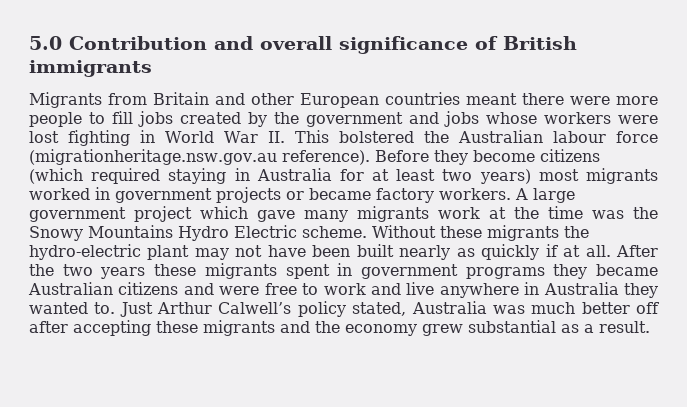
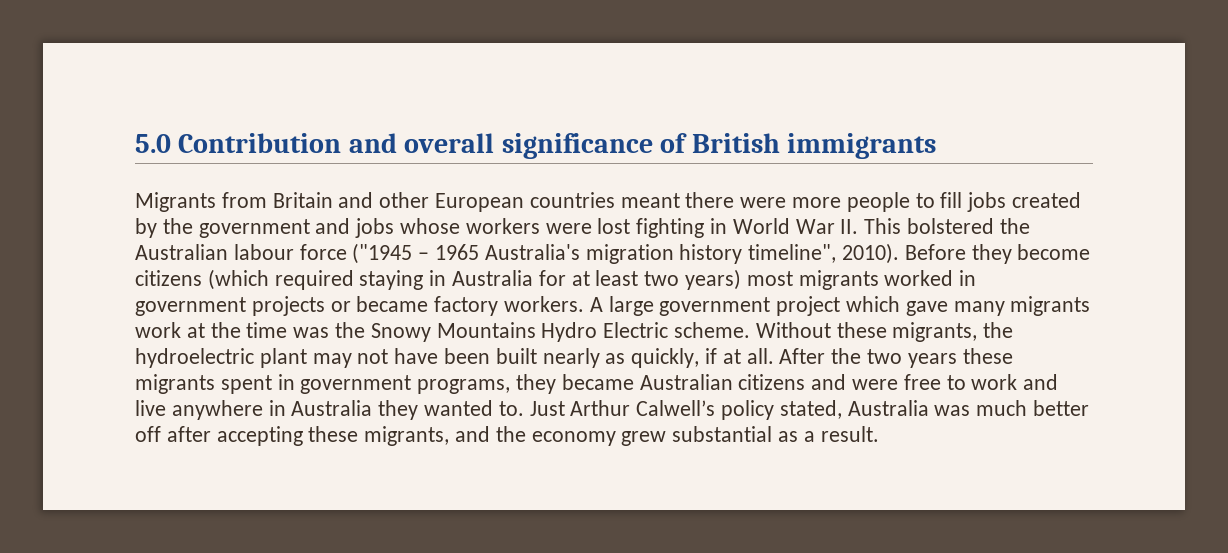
- Migrants from Britain and other European countries meant there were more people to fill jobs created by the government and jobs whose workers were lost fighting in World War II. This bolstered the Australian labour force (migrationheritage.nsw.gov.au reference).
+ Migrants from Britain and other European countries meant there were more people to fill jobs created by the government and jobs whose workers were lost fighting in World War II. This bolstered the Australian labour force ("1945 – 1965 Australia's migration history timeline", 2010).
- Without these migrants the hydro-electric plant may not have been built nearly as quickly if at all.
+ Without these migrants, the hydroelectric plant may not have been built nearly as quickly, if at all.
- After the two years these migrants spent in government programs they became Australian citizens and were free to work and live anywhere in Australia they wanted to.
+ After the two years these migrants spent in government programs, they became Australian citizens and were free to work and live anywhere in Australia they wanted to.
- Just Arthur Calwell’s policy stated, Australia was much better off after accepting these migrants and the economy grew substantial as a result.
+ Just Arthur Calwell’s policy stated, Australia was much better off after accepting these migrants, and the economy grew substantial as a result.

